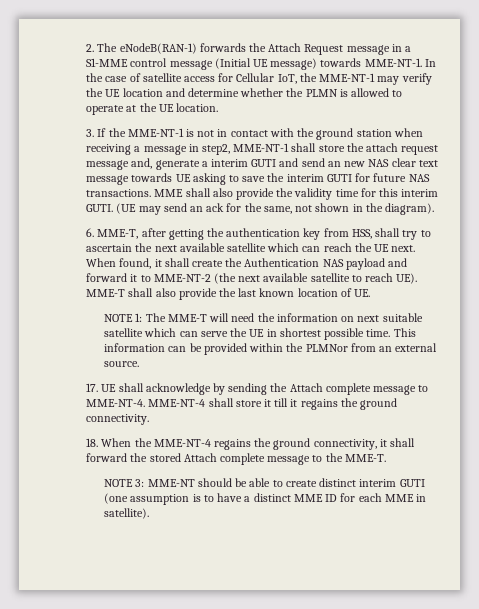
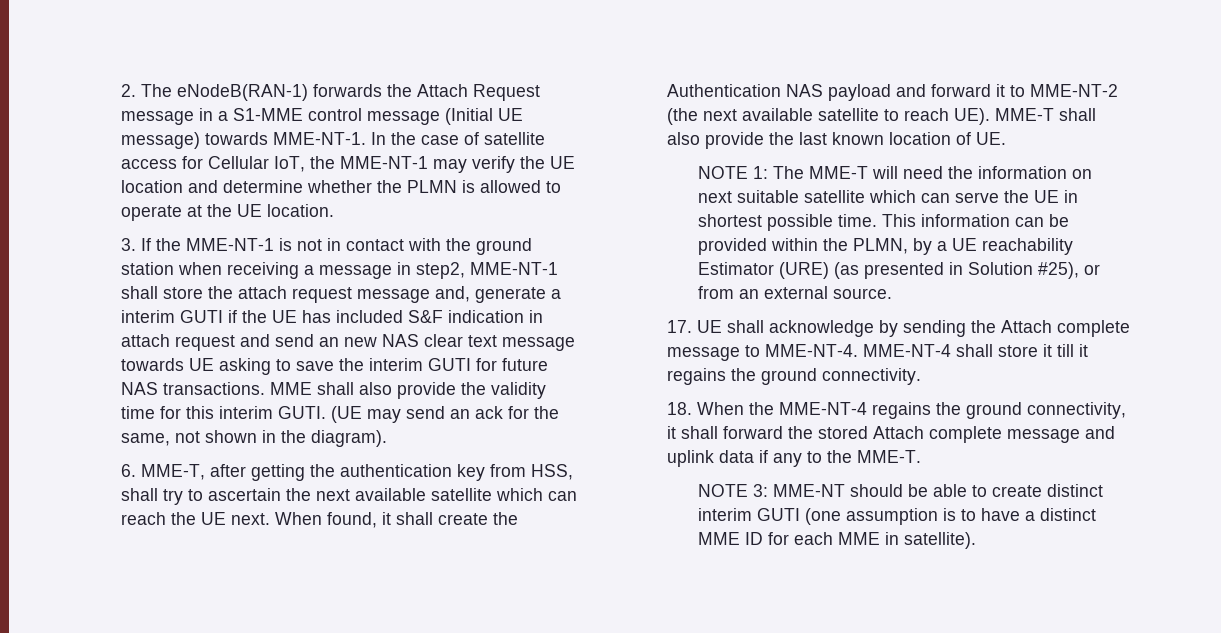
- 3. If the MME-NT-1 is not in contact with the ground station when receiving a message in step2, MME-NT-1 shall store the attach request message and, generate a interim GUTI and send an new NAS clear text message towards UE asking to save the interim GUTI for future NAS transactions.
+ 3. If the MME-NT-1 is not in contact with the ground station when receiving a message in step2, MME-NT-1 shall store the attach request message and, generate a interim GUTI if the UE has included S&F indication in attach request and send an new NAS clear text message towards UE asking to save the interim GUTI for future NAS transactions.
- This information can be provided within the PLMNor from an external source.
+ This information can be provided within the PLMN, by a UE reachability Estimator (URE) (as presented in Solution #25), or from an external source.
- 18. When the MME-NT-4 regains the ground connectivity, it shall forward the stored Attach complete message to the MME-T.
+ 18. When the MME-NT-4 regains the ground connectivity, it shall forward the stored Attach complete message and uplink data if any to the MME-T.

